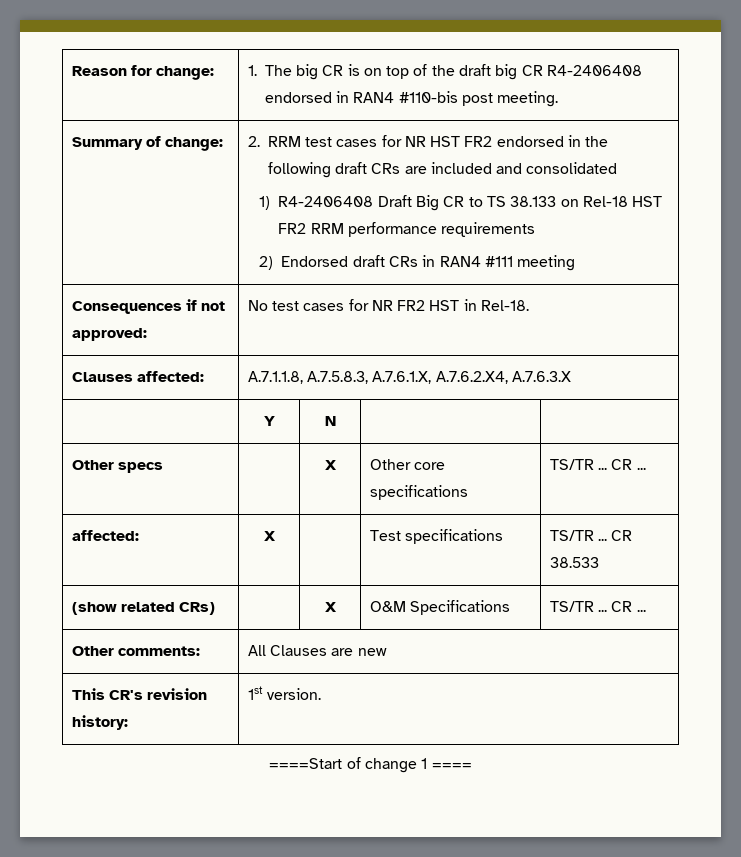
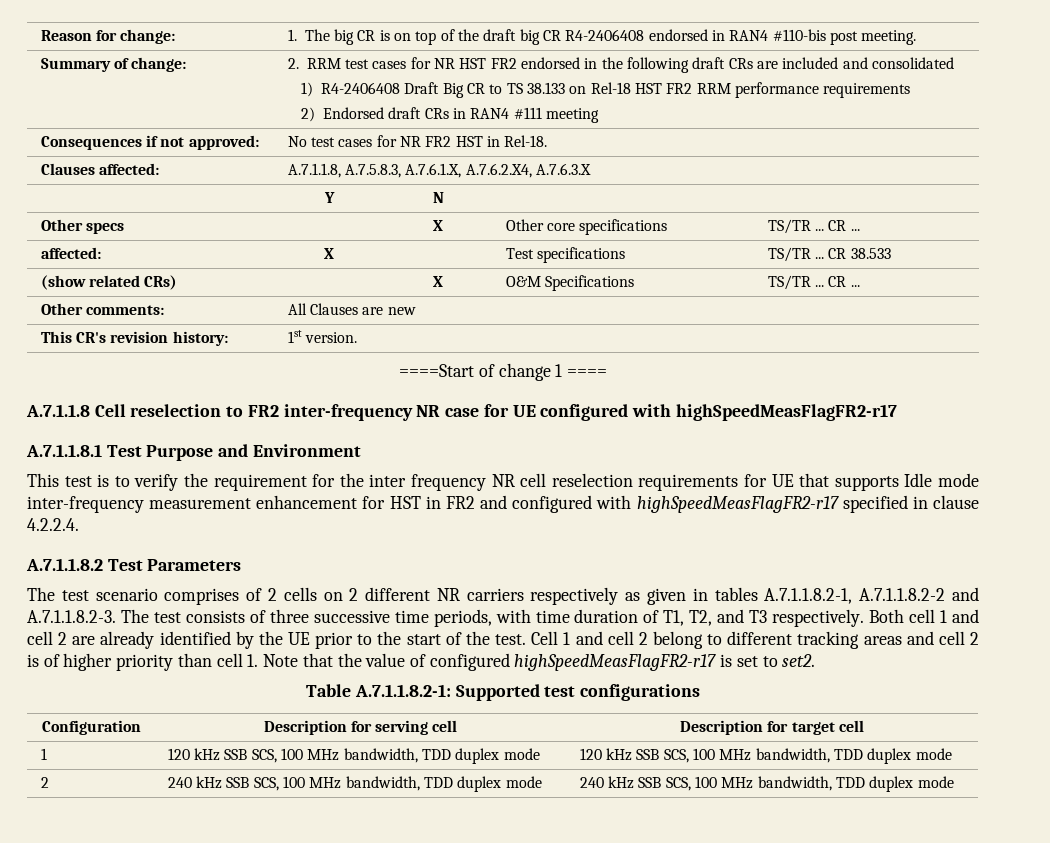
+ A.7.1.1.8 Cell reselection to FR2 inter-frequency NR case for UE configured with highSpeedMeasFlagFR2-r17
+ A.7.1.1.8.1 Test Purpose and Environment
+ This test is to verify the requirement for the inter frequency NR cell reselection requirements for UE that supports Idle mode inter-frequency measurement enhancement for HST in FR2 and configured with highSpeedMeasFlagFR2-r17 specified in clause 4.2.2.4.
+ A.7.1.1.8.2 Test Parameters
+ The test scenario comprises of 2 cells on 2 different NR carriers respectively as given in tables A.7.1.1.8.2-1, A.7.1.1.8.2-2 and A.7.1.1.8.2-3. The test consists of three successive time periods, with time duration of T1, T2, and T3 respectively. Both cell 1 and cell 2 are already identified by the UE prior to the start of the test. Cell 1 and cell 2 belong to different tracking areas and cell 2 is of higher priority than cell 1. Note that the value of configured highSpeedMeasFlagFR2-r17 is set to set2.
+ Table A.7.1.1.8.2-1: Supported test configurations
+ Configuration | Description for serving cell | Description for target cell
+ 1 | 120 kHz SSB SCS, 100 MHz bandwidth, TDD duplex mode | 120 kHz SSB SCS, 100 MHz bandwidth, TDD duplex mode
+ 2 | 240 kHz SSB SCS, 100 MHz bandwidth, TDD duplex mode | 240 kHz SSB SCS, 100 MHz bandwidth, TDD duplex mode

